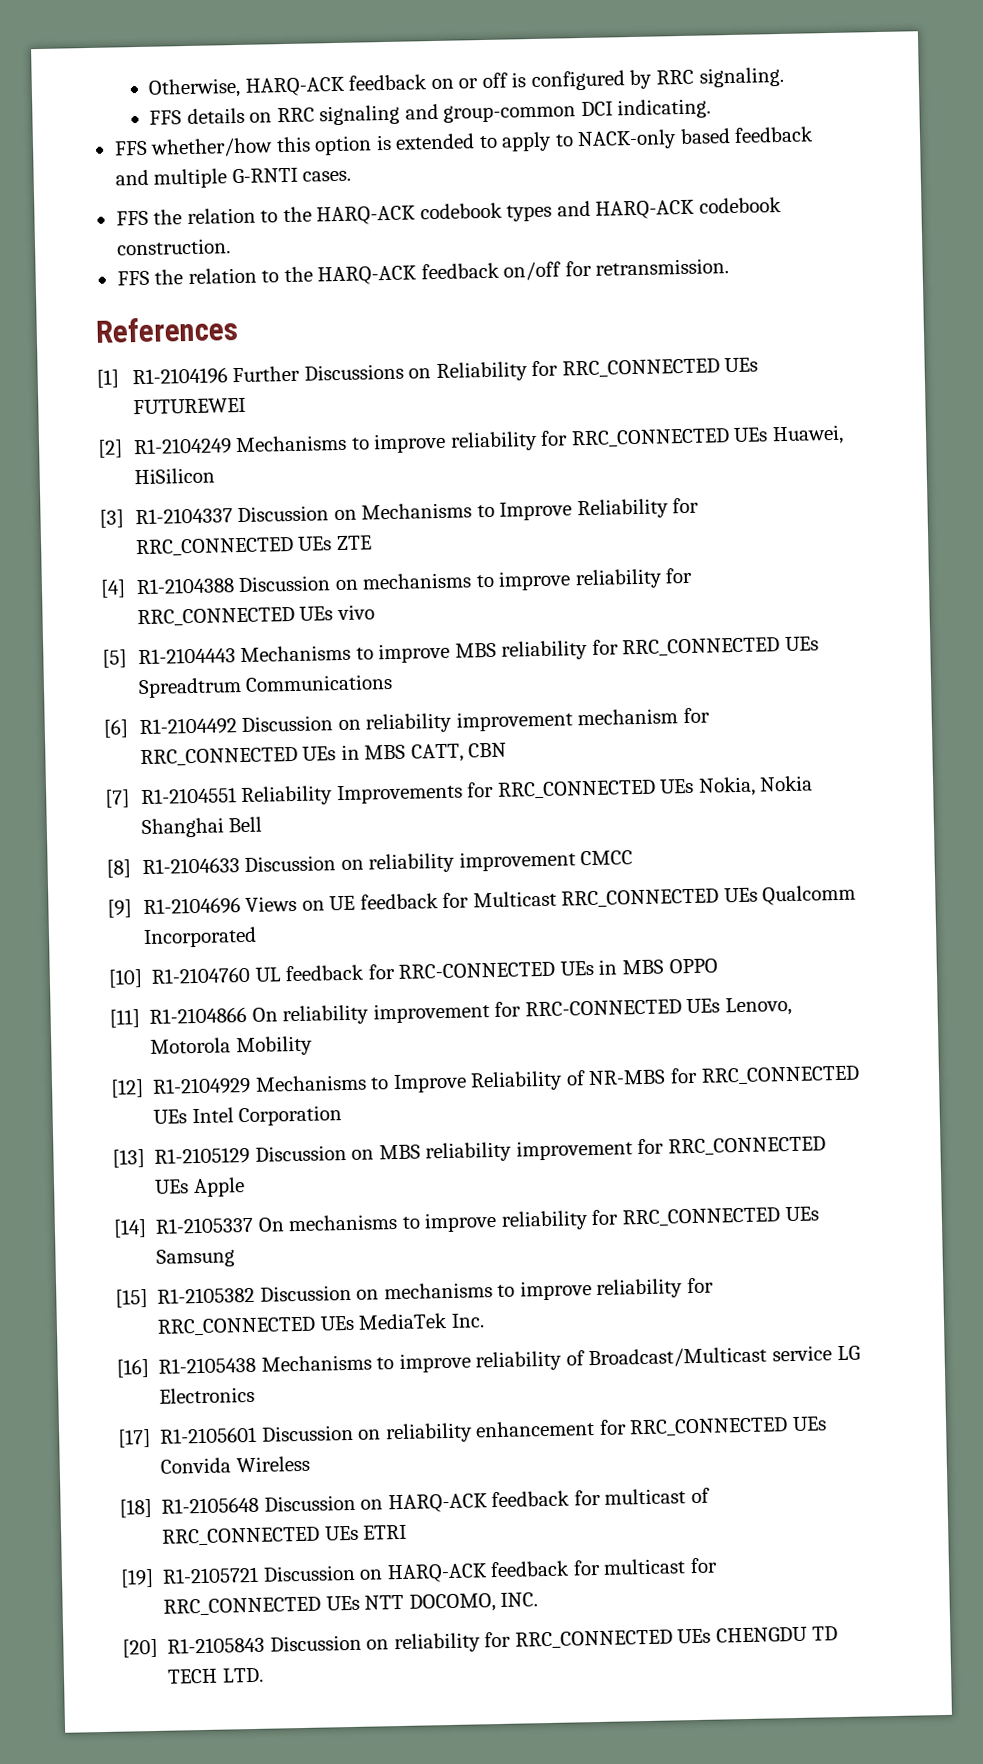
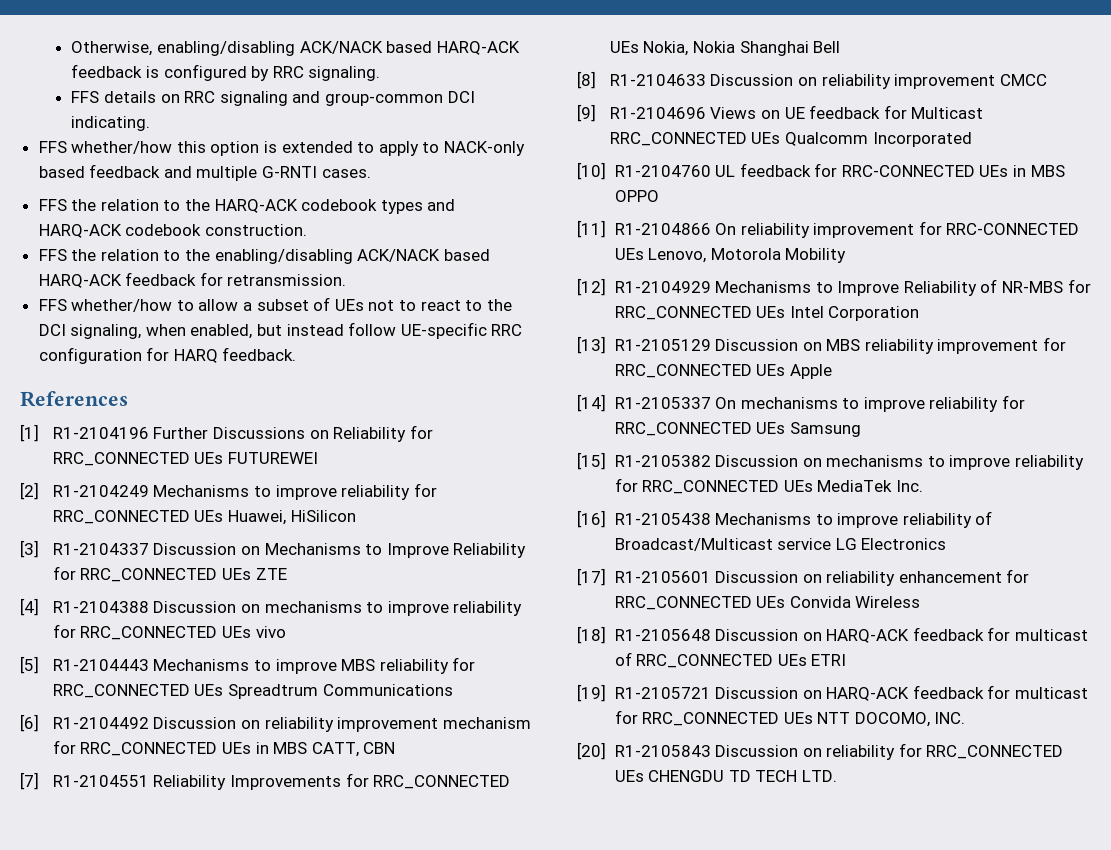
- Otherwise, HARQ-ACK feedback on or off is configured by RRC signaling.
+ Otherwise, enabling/disabling ACK/NACK based HARQ-ACK feedback is configured by RRC signaling.
- FFS the relation to the HARQ-ACK feedback on/off for retransmission.
+ FFS the relation to the enabling/disabling ACK/NACK based HARQ-ACK feedback for retransmission.
+ FFS whether/how to allow a subset of UEs not to react to the DCI signaling, when enabled, but instead follow UE-specific RRC configuration for HARQ feedback.

